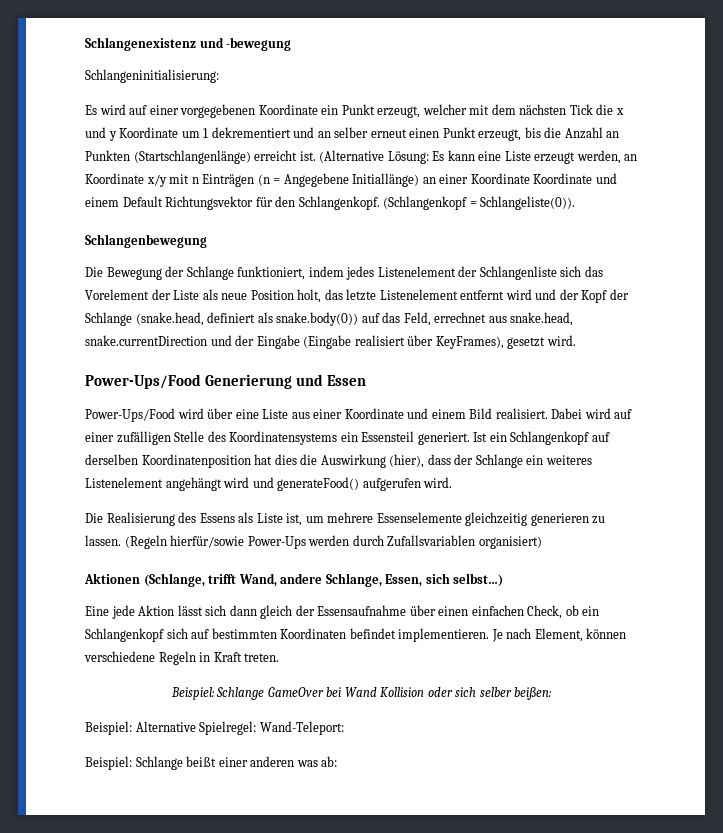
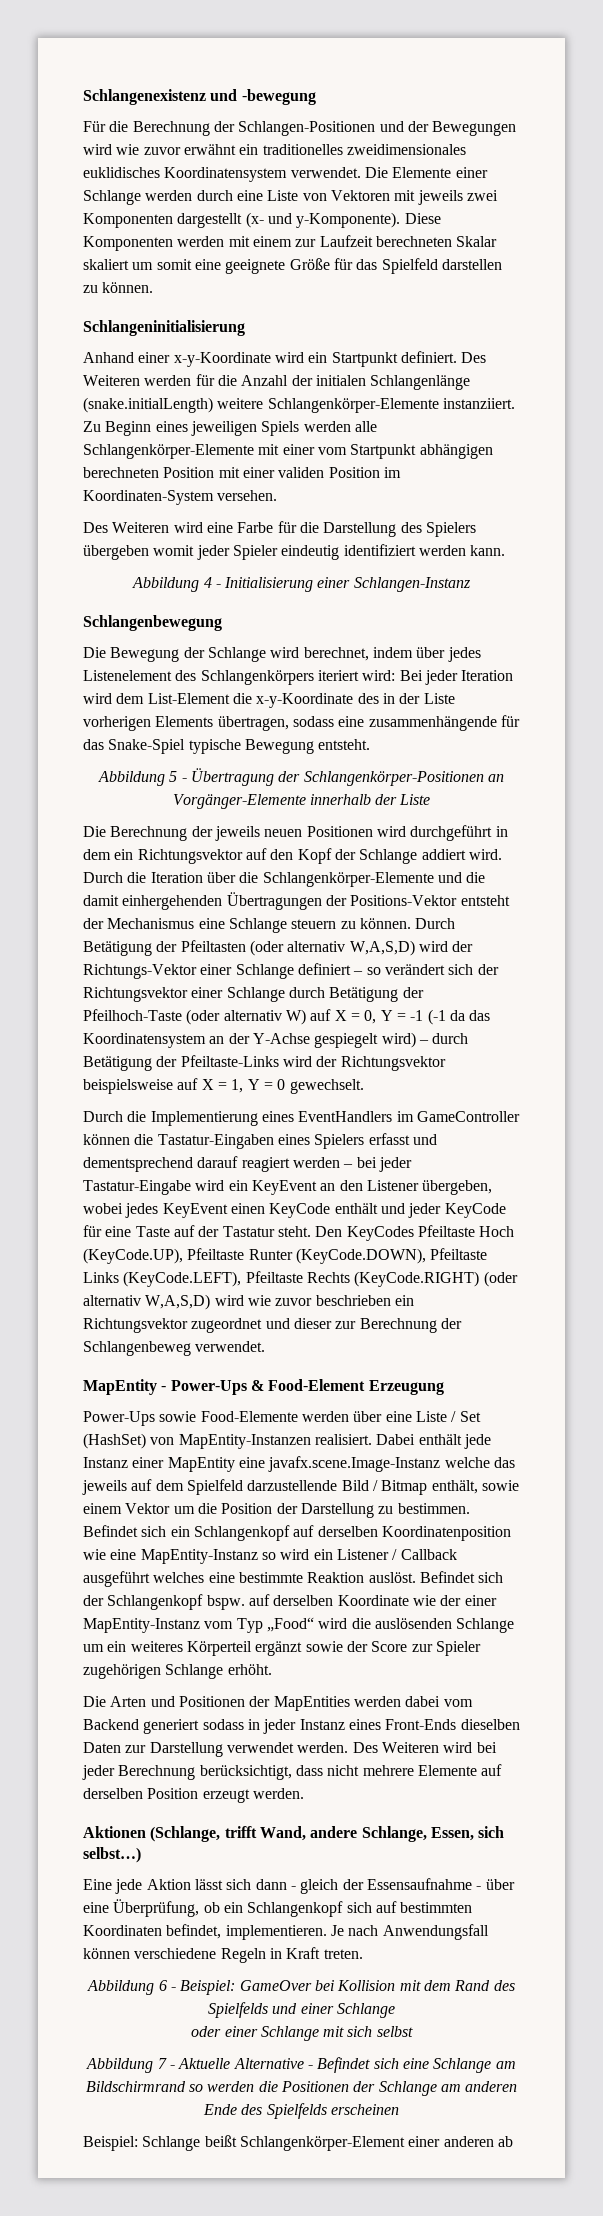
- Schlangeninitialisierung:
- Es wird auf einer vorgegebenen Koordinate ein Punkt erzeugt, welcher mit dem nächsten Tick die x und y Koordinate um 1 dekrementiert und an selber erneut einen Punkt erzeugt, bis die Anzahl an Punkten (Startschlangenlänge) erreicht ist. (Alternative Lösung: Es kann eine Liste erzeugt werden, an Koordinate x/y mit n Einträgen (n = Angegebene Initiallänge) an einer Koordinate Koordinate und einem Default Richtungsvektor für den Schlangenkopf. (Schlangenkopf = Schlangeliste(0)).
+ Für die Berechnung der Schlangen-Positionen und der Bewegungen wird wie zuvor erwähnt ein traditionelles zweidimensionales euklidisches Koordinatensystem verwendet. Die Elemente einer Schlange werden durch eine Liste von Vektoren mit jeweils zwei Komponenten dargestellt (x- und y-Komponente). Diese Komponenten werden mit einem zur Laufzeit berechneten Skalar skaliert um somit eine geeignete Größe für das Spielfeld darstellen zu können.
+ Schlangeninitialisierung
+ Anhand einer x-y-Koordinate wird ein Startpunkt definiert. Des Weiteren werden für die Anzahl der initialen Schlangenlänge (snake.initialLength) weitere Schlangenkörper-Elemente instanziiert. Zu Beginn eines jeweiligen Spiels werden alle Schlangenkörper-Elemente mit einer vom Startpunkt abhängigen berechneten Position mit einer validen Position im Koordinaten-System versehen.
+ Des Weiteren wird eine Farbe für die Darstellung des Spielers übergeben womit jeder Spieler eindeutig identifiziert werden kann.
+ Abbildung 4 - Initialisierung einer Schlangen-Instanz
- Die Bewegung der Schlange funktioniert, indem jedes Listenelement der Schlangenliste sich das Vorelement der Liste als neue Position holt, das letzte Listenelement entfernt wird und der Kopf der Schlange (snake.head, definiert als snake.body(0)) auf das Feld, errechnet aus snake.head, snake.currentDirection und der Eingabe (Eingabe realisiert über KeyFrames), gesetzt wird.
- Power-Ups/Food Generierung und Essen
- Power-Ups/Food wird über eine Liste aus einer Koordinate und einem Bild realisiert. Dabei wird auf einer zufälligen Stelle des Koordinatensystems ein Essensteil generiert. Ist ein Schlangenkopf auf derselben Koordinatenposition hat dies die Auswirkung (hier), dass der Schlange ein weiteres Listenelement angehängt wird und generateFood() aufgerufen wird.
- Die Realisierung des Essens als Liste ist, um mehrere Essenselemente gleichzeitig generieren zu lassen. (Regeln hierfür/sowie Power-Ups werden durch Zufallsvariablen organisiert)
+ Die Bewegung der Schlange wird berechnet, indem über jedes Listenelement des Schlangenkörpers iteriert wird: Bei jeder Iteration wird dem List-Element die x-y-Koordinate des in der Liste vorherigen Elements übertragen, sodass eine zusammenhängende für das Snake-Spiel typische Bewegung entsteht.
+ Abbildung 5 - Übertragung der Schlangenkörper-Positionen an Vorgänger-Elemente innerhalb der Liste
+ Die Berechnung der jeweils neuen Positionen wird durchgeführt in dem ein Richtungsvektor auf den Kopf der Schlange addiert wird. Durch die Iteration über die Schlangenkörper-Elemente und die damit einhergehenden Übertragungen der Positions-Vektor entsteht der Mechanismus eine Schlange steuern zu können. Durch Betätigung der Pfeiltasten (oder alternativ W,A,S,D) wird der Richtungs-Vektor einer Schlange definiert – so verändert sich der Richtungsvektor einer Schlange durch Betätigung der Pfeilhoch-Taste (oder alternativ W) auf X = 0, Y = -1 (-1 da das Koordinatensystem an der Y-Achse gespiegelt wird) – durch Betätigung der Pfeiltaste-Links wird der Richtungsvektor beispielsweise auf X = 1, Y = 0 gewechselt.
+ Durch die Implementierung eines EventHandlers im GameController können die Tastatur-Eingaben eines Spielers erfasst und dementsprechend darauf reagiert werden – bei jeder Tastatur-Eingabe wird ein KeyEvent an den Listener übergeben, wobei jedes KeyEvent einen KeyCode enthält und jeder KeyCode für eine Taste auf der Tastatur steht. Den KeyCodes Pfeiltaste Hoch (KeyCode.UP), Pfeiltaste Runter (KeyCode.DOWN), Pfeiltaste Links (KeyCode.LEFT), Pfeiltaste Rechts (KeyCode.RIGHT) (oder alternativ W,A,S,D) wird wie zuvor beschrieben ein Richtungsvektor zugeordnet und dieser zur Berechnung der Schlangenbeweg verwendet.
+ MapEntity - Power-Ups & Food-Element Erzeugung
+ Power-Ups sowie Food-Elemente werden über eine Liste / Set (HashSet) von MapEntity-Instanzen realisiert. Dabei enthält jede Instanz einer MapEntity eine javafx.scene.Image-Instanz welche das jeweils auf dem Spielfeld darzustellende Bild / Bitmap enthält, sowie einem Vektor um die Position der Darstellung zu bestimmen. Befindet sich ein Schlangenkopf auf derselben Koordinatenposition wie eine MapEntity-Instanz so wird ein Listener / Callback ausgeführt welches eine bestimmte Reaktion auslöst. Befindet sich der Schlangenkopf bspw. auf derselben Koordinate wie der einer MapEntity-Instanz vom Typ „Food“ wird die auslösenden Schlange um ein weiteres Körperteil ergänzt sowie der Score zur Spieler zugehörigen Schlange erhöht.
+ Die Arten und Positionen der MapEntities werden dabei vom Backend generiert sodass in jeder Instanz eines Front-Ends dieselben Daten zur Darstellung verwendet werden. Des Weiteren wird bei jeder Berechnung berücksichtigt, dass nicht mehrere Elemente auf derselben Position erzeugt werden.
- Eine jede Aktion lässt sich dann gleich der Essensaufnahme über einen einfachen Check, ob ein Schlangenkopf sich auf bestimmten Koordinaten befindet implementieren.
+ Eine jede Aktion lässt sich dann - gleich der Essensaufnahme - über eine Überprüfung, ob ein Schlangenkopf sich auf bestimmten Koordinaten befindet, implementieren.
- Je nach Element, können verschiedene Regeln in Kraft treten.
+ Je nach Anwendungsfall können verschiedene Regeln in Kraft treten.
- Beispiel: Schlange GameOver bei Wand Kollision oder sich selber beißen:
- Beispiel: Alternative Spielregel: Wand-Teleport:
+ Abbildung 6 - Beispiel: GameOver bei Kollision mit dem Rand des Spielfelds und einer Schlange
+ oder einer Schlange mit sich selbst
+ Abbildung 7 - Aktuelle Alternative - Befindet sich eine Schlange am Bildschirmrand so werden die Positionen der Schlange am anderen Ende des Spielfelds erscheinen
- Beispiel: Schlange beißt einer anderen was ab:
+ Beispiel: Schlange beißt Schlangenkörper-Element einer anderen ab

